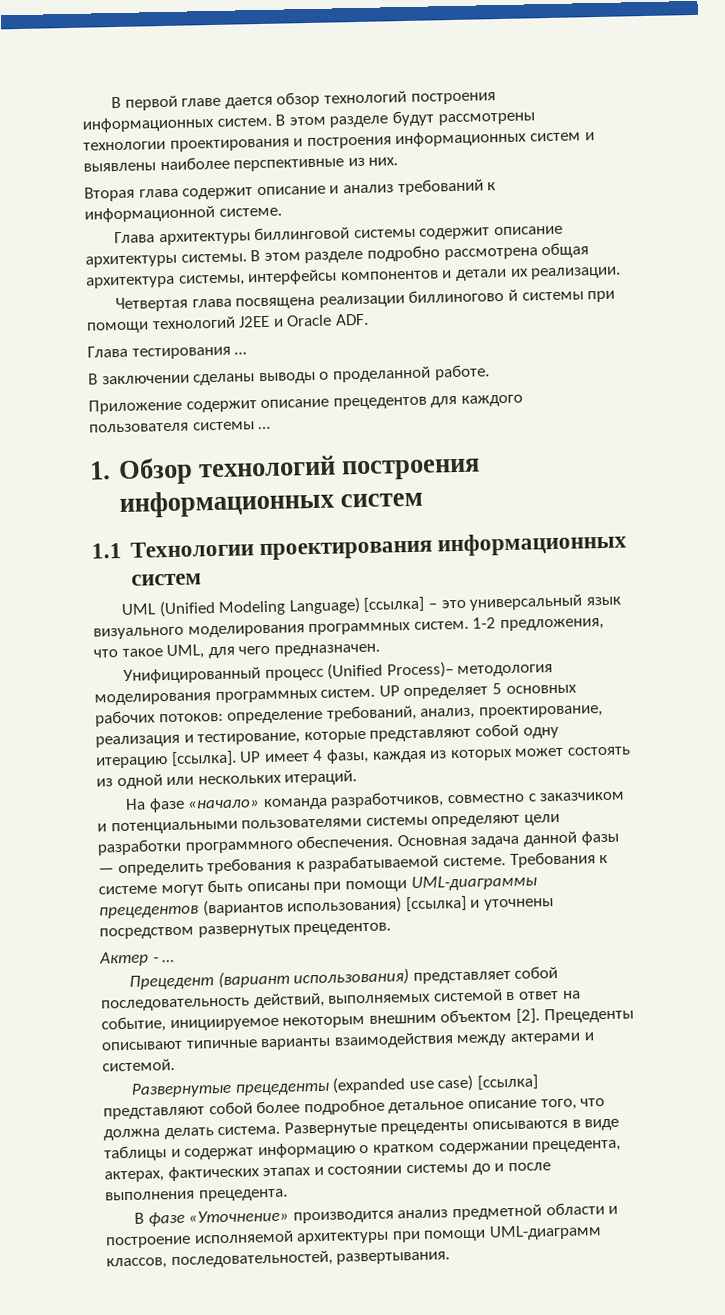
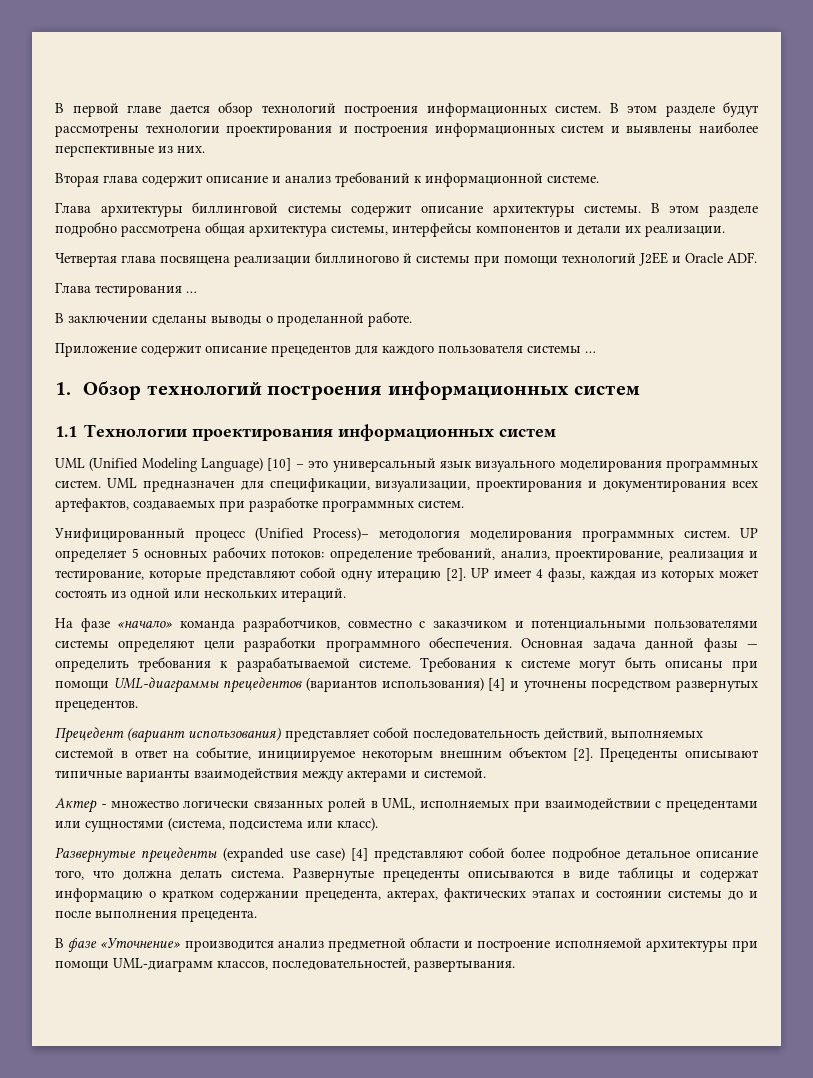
- UML (Unified Modeling Language) [ссылка] – это универсальный язык визуального моделирования программных систем.
+ UML (Unified Modeling Language) [10] – это универсальный язык визуального моделирования программных систем.
- 1-2 предложения, что такое UML, для чего предназначен.
+ UML предназначен для спецификации, визуализации, проектирования и документирования всех артефактов, создаваемых при разработке программных систем.
- UP определяет 5 основных рабочих потоков: определение требований, анализ, проектирование, реализация и тестирование, которые представляют собой одну итерацию [ссылка].
+ UP определяет 5 основных рабочих потоков: определение требований, анализ, проектирование, реализация и тестирование, которые представляют собой одну итерацию [2].
- Требования к системе могут быть описаны при помощи UML-диаграммы прецедентов (вариантов использования) [ссылка] и уточнены посредством развернутых прецедентов.
+ Требования к системе могут быть описаны при помощи UML-диаграммы прецедентов (вариантов использования) [4] и уточнены посредством развернутых прецедентов.
- Актер - …
+ Актер - множество логически связанных ролей в UML, исполняемых при взаимодействии с прецедентами или сущностями (система, подсистема или класс).
- Развернутые прецеденты (expanded use case) [ссылка] представляют собой более подробное детальное описание того, что должна делать система.
+ Развернутые прецеденты (expanded use case) [4] представляют собой более подробное детальное описание того, что должна делать система.

